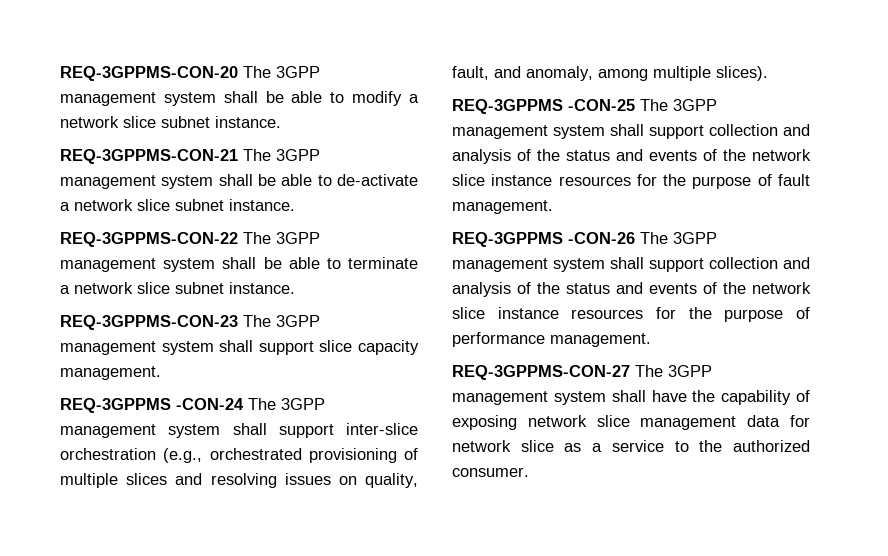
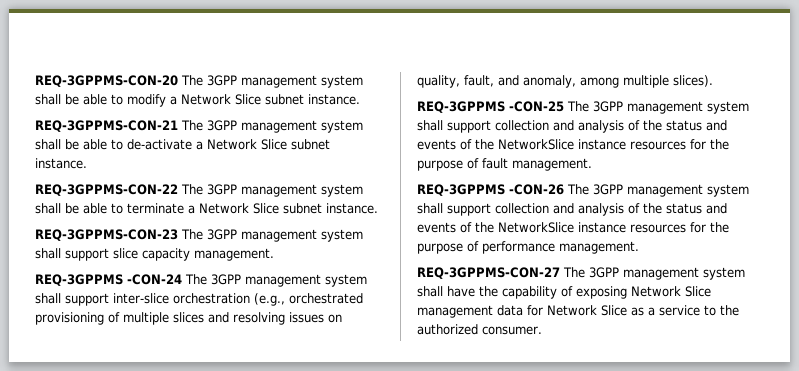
- REQ-3GPPMS-CON-20 The 3GPP management system shall be able to modify a network slice subnet instance.
+ REQ-3GPPMS-CON-20 The 3GPP management system shall be able to modify a Network Slice subnet instance.
- REQ-3GPPMS-CON-21 The 3GPP management system shall be able to de-activate a network slice subnet instance.
+ REQ-3GPPMS-CON-21 The 3GPP management system shall be able to de-activate a Network Slice subnet instance.
- REQ-3GPPMS-CON-22 The 3GPP management system shall be able to terminate a network slice subnet instance.
+ REQ-3GPPMS-CON-22 The 3GPP management system shall be able to terminate a Network Slice subnet instance.
- REQ-3GPPMS -CON-25 The 3GPP management system shall support collection and analysis of the status and events of the network slice instance resources for the purpose of fault management.
+ REQ-3GPPMS -CON-25 The 3GPP management system shall support collection and analysis of the status and events of the NetworkSlice instance resources for the purpose of fault management.
- REQ-3GPPMS -CON-26 The 3GPP management system shall support collection and analysis of the status and events of the network slice instance resources for the purpose of performance management.
+ REQ-3GPPMS -CON-26 The 3GPP management system shall support collection and analysis of the status and events of the NetworkSlice instance resources for the purpose of performance management.
- REQ-3GPPMS-CON-27 The 3GPP management system shall have the capability of exposing network slice management data for network slice as a service to the authorized consumer.
+ REQ-3GPPMS-CON-27 The 3GPP management system shall have the capability of exposing Network Slice management data for Network Slice as a service to the authorized consumer.

